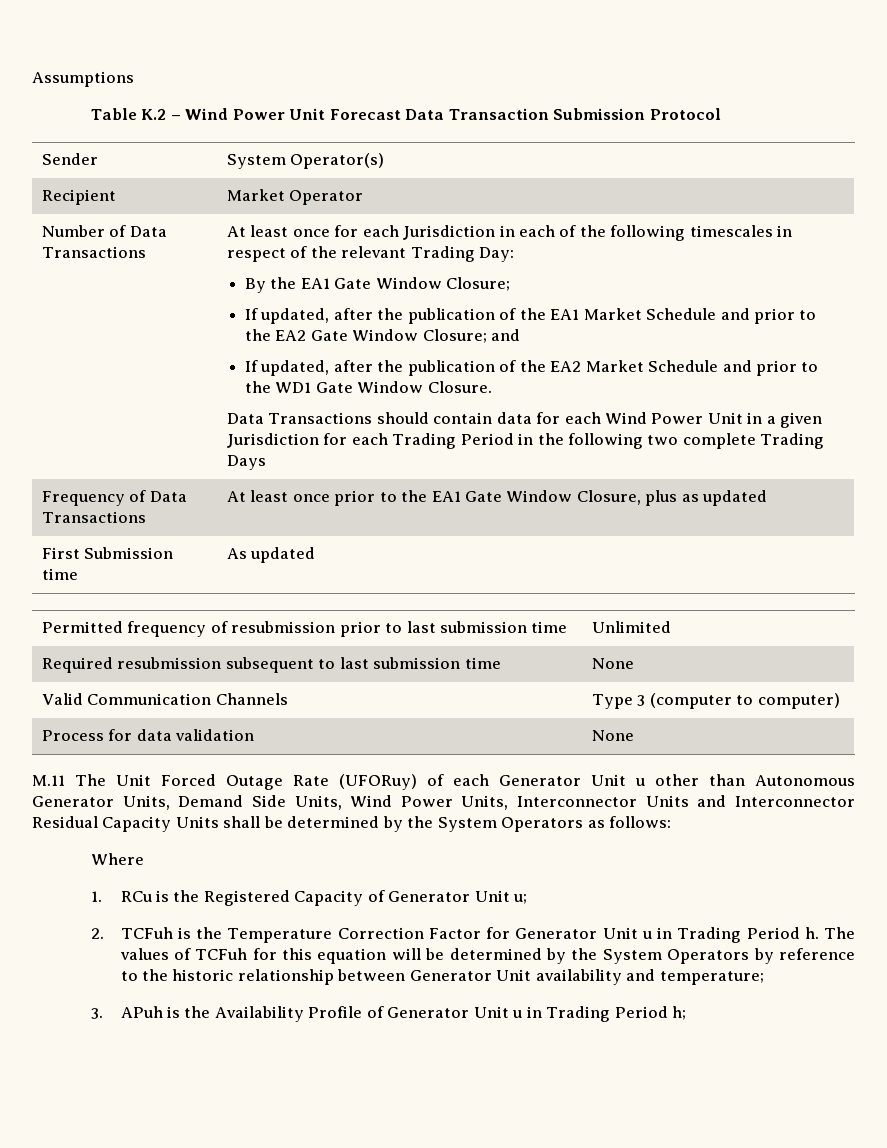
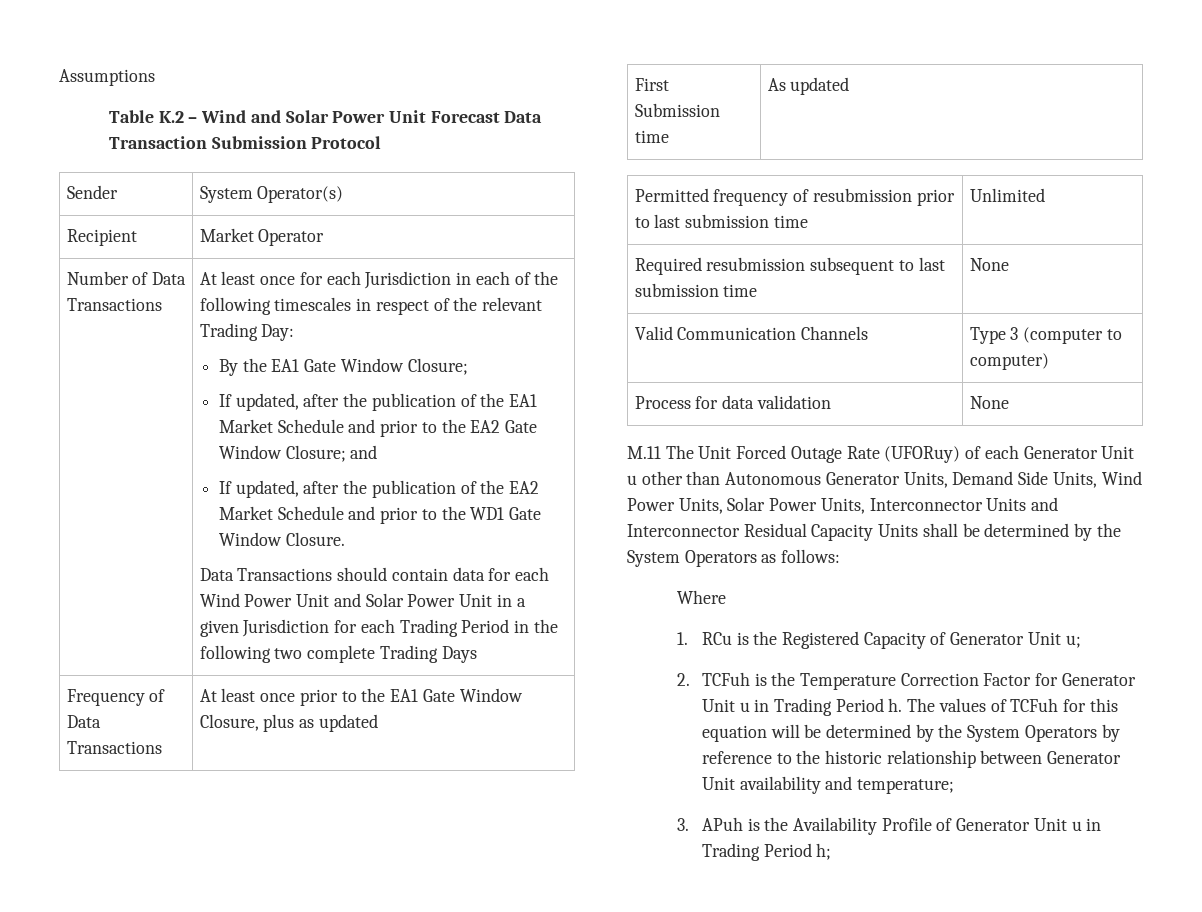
- Table K.2 – Wind Power Unit Forecast Data Transaction Submission Protocol
+ Table K.2 – Wind and Solar Power Unit Forecast Data Transaction Submission Protocol
- Data Transactions should contain data for each Wind Power Unit in a given Jurisdiction for each Trading Period in the following two complete Trading Days
+ Data Transactions should contain data for each Wind Power Unit and Solar Power Unit in a given Jurisdiction for each Trading Period in the following two complete Trading Days
- M.11 The Unit Forced Outage Rate (UFORuy) of each Generator Unit u other than Autonomous Generator Units, Demand Side Units, Wind Power Units, Interconnector Units and Interconnector Residual Capacity Units shall be determined by the System Operators as follows:
+ M.11 The Unit Forced Outage Rate (UFORuy) of each Generator Unit u other than Autonomous Generator Units, Demand Side Units, Wind Power Units, Solar Power Units, Interconnector Units and Interconnector Residual Capacity Units shall be determined by the System Operators as follows:

